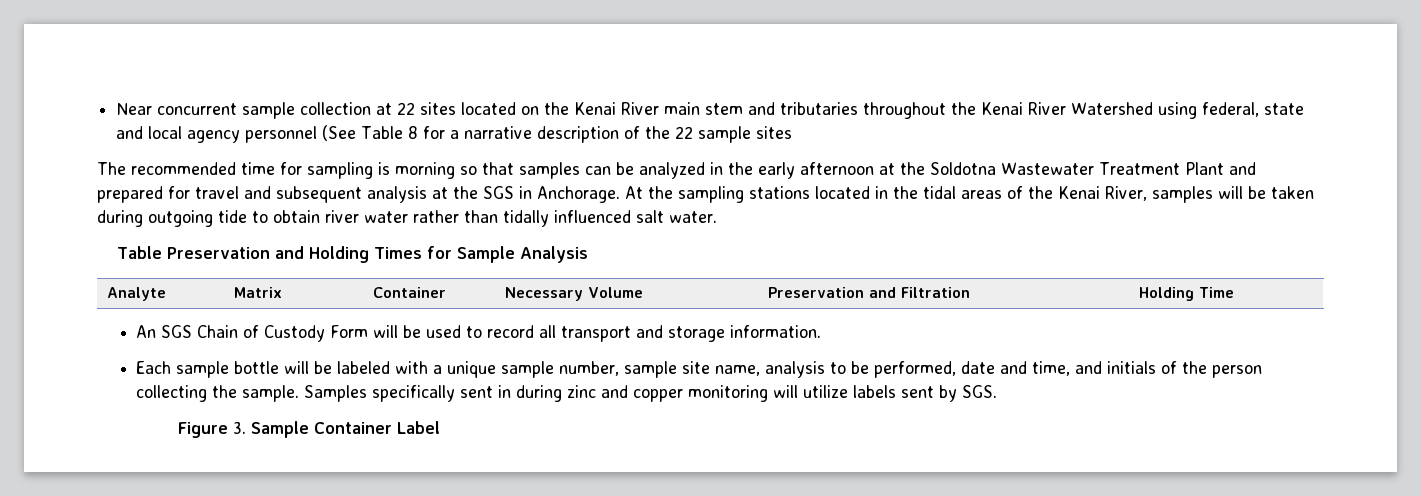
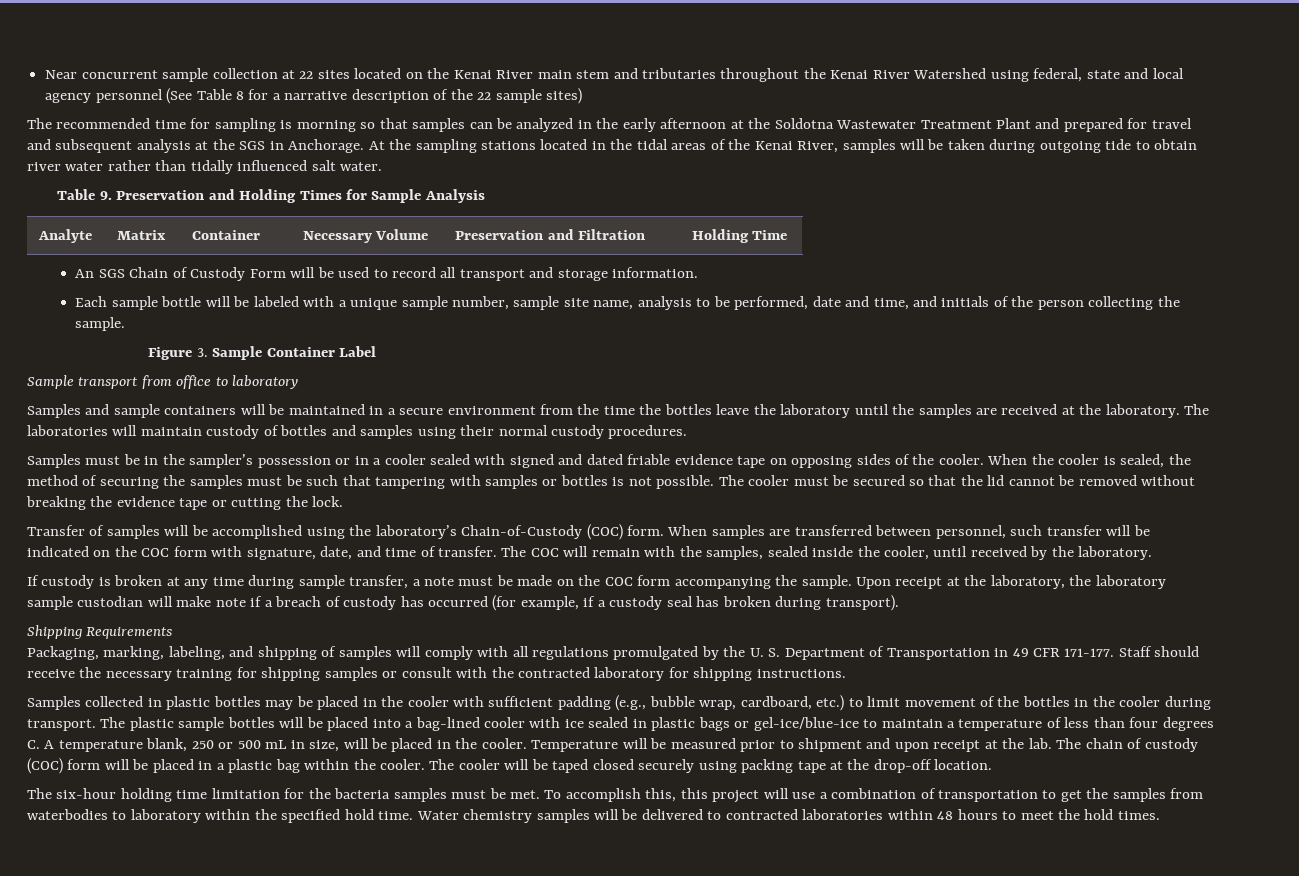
- Near concurrent sample collection at 22 sites located on the Kenai River main stem and tributaries throughout the Kenai River Watershed using federal, state and local agency personnel (See Table 8 for a narrative description of the 22 sample sites
+ Near concurrent sample collection at 22 sites located on the Kenai River main stem and tributaries throughout the Kenai River Watershed using federal, state and local agency personnel (See Table 8 for a narrative description of the 22 sample sites)
- Table Preservation and Holding Times for Sample Analysis
+ Table 9. Preservation and Holding Times for Sample Analysis
- Samples specifically sent in during zinc and copper monitoring will utilize labels sent by SGS.
+ Sample transport from office to laboratory
+ Samples and sample containers will be maintained in a secure environment from the time the bottles leave the laboratory until the samples are received at the laboratory. The laboratories will maintain custody of bottles and samples using their normal custody procedures.
+ Samples must be in the sampler’s possession or in a cooler sealed with signed and dated friable evidence tape on opposing sides of the cooler. When the cooler is sealed, the method of securing the samples must be such that tampering with samples or bottles is not possible. The cooler must be secured so that the lid cannot be removed without breaking the evidence tape or cutting the lock.
+ Transfer of samples will be accomplished using the laboratory’s Chain-of-Custody (COC) form. When samples are transferred between personnel, such transfer will be indicated on the COC form with signature, date, and time of transfer. The COC will remain with the samples, sealed inside the cooler, until received by the laboratory.
+ If custody is broken at any time during sample transfer, a note must be made on the COC form accompanying the sample. Upon receipt at the laboratory, the laboratory sample custodian will make note if a breach of custody has occurred (for example, if a custody seal has broken during transport).
+ Shipping Requirements
+ Packaging, marking, labeling, and shipping of samples will comply with all regulations promulgated by the U. S. Department of Transportation in 49 CFR 171-177. Staff should receive the necessary training for shipping samples or consult with the contracted laboratory for shipping instructions.
+ Samples collected in plastic bottles may be placed in the cooler with sufficient padding (e.g., bubble wrap, cardboard, etc.) to limit movement of the bottles in the cooler during transport. The plastic sample bottles will be placed into a bag-lined cooler with ice sealed in plastic bags or gel-ice/blue-ice to maintain a temperature of less than four degrees C. A temperature blank, 250 or 500 mL in size, will be placed in the cooler. Temperature will be measured prior to shipment and upon receipt at the lab. The chain of custody (COC) form will be placed in a plastic bag within the cooler. The cooler will be taped closed securely using packing tape at the drop-off location.
+ The six-hour holding time limitation for the bacteria samples must be met. To accomplish this, this project will use a combination of transportation to get the samples from waterbodies to laboratory within the specified hold time. Water chemistry samples will be delivered to contracted laboratories within 48 hours to meet the hold times.

